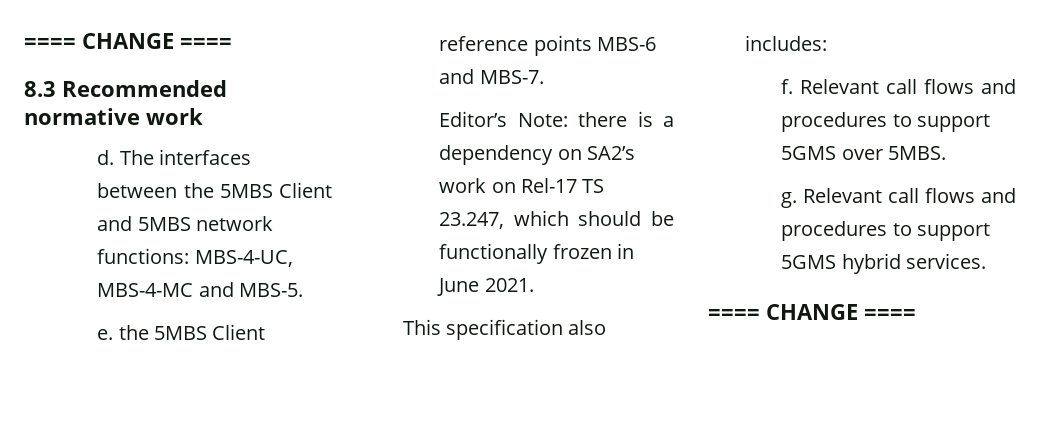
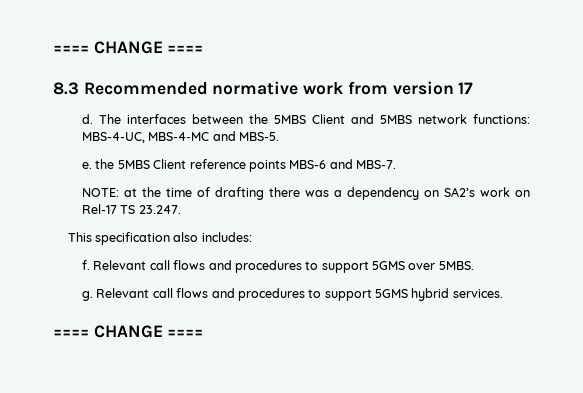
- 8.3 Recommended normative work
+ 8.3 Recommended normative work from version 17
- Editor’s Note: there is a dependency on SA2’s work on Rel-17 TS 23.247, which should be functionally frozen in June 2021.
+ NOTE: at the time of drafting there was a dependency on SA2’s work on Rel-17 TS 23.247.

